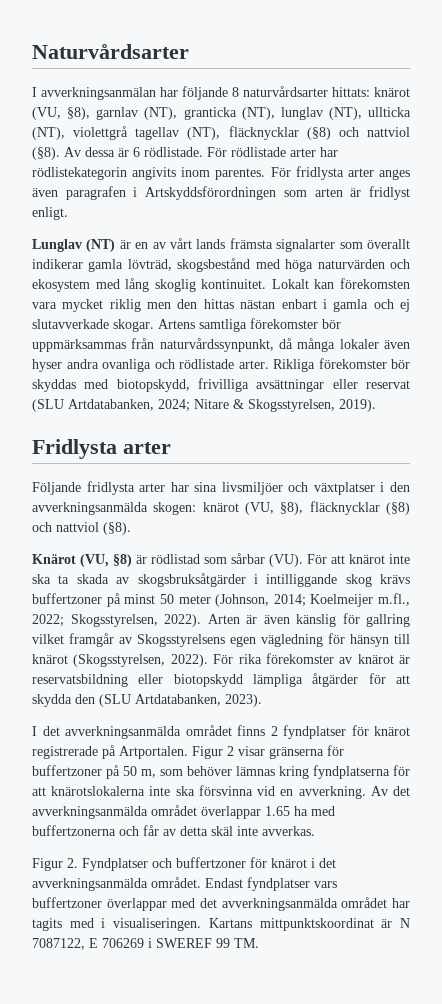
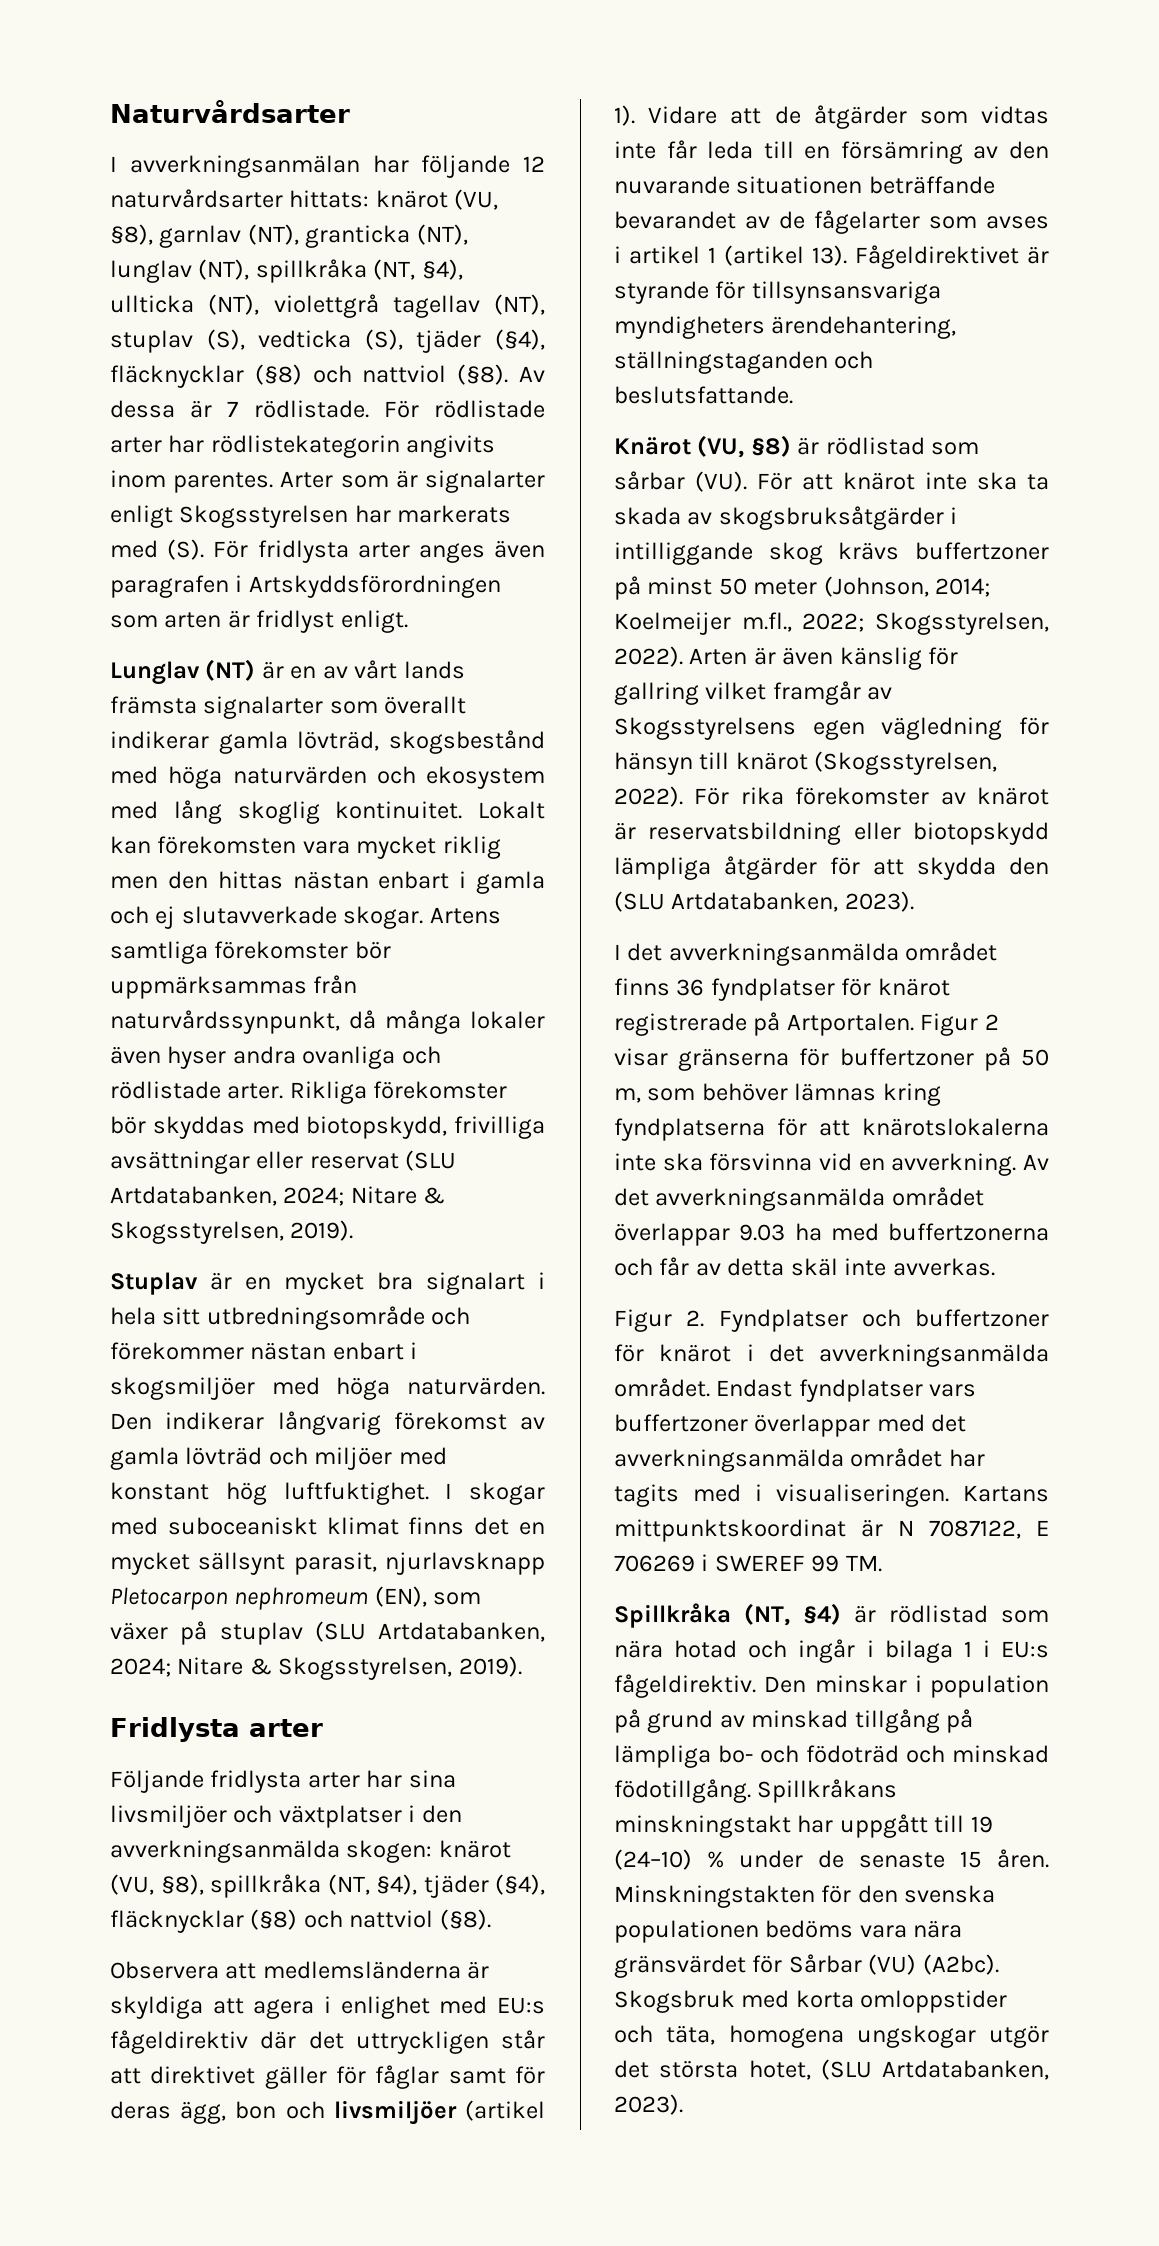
- I avverkningsanmälan har följande 8 naturvårdsarter hittats: knärot (VU, §8), garnlav (NT), granticka (NT), lunglav (NT), ullticka (NT), violettgrå tagellav (NT), fläcknycklar (§8) och nattviol (§8).
+ I avverkningsanmälan har följande 12 naturvårdsarter hittats: knärot (VU, §8), garnlav (NT), granticka (NT), lunglav (NT), spillkråka (NT, §4), ullticka (NT), violettgrå tagellav (NT), stuplav (S), vedticka (S), tjäder (§4), fläcknycklar (§8) och nattviol (§8).
- Av dessa är 6 rödlistade.
+ Av dessa är 7 rödlistade.
- För fridlysta arter anges även paragrafen i Artskyddsförordningen som arten är fridlyst enligt.
+ Arter som är signalarter enligt Skogsstyrelsen har markerats med (S). För fridlysta arter anges även paragrafen i Artskyddsförordningen som arten är fridlyst enligt.
+ Stuplav är en mycket bra signalart i hela sitt utbredningsområde och förekommer nästan enbart i skogsmiljöer med höga naturvärden. Den indikerar långvarig förekomst av gamla lövträd och miljöer med konstant hög luftfuktighet. I skogar med suboceaniskt klimat finns det en mycket sällsynt parasit, njurlavsknapp Pletocarpon nephromeum (EN), som växer på stuplav (SLU Artdatabanken, 2024; Nitare & Skogsstyrelsen, 2019).
- Följande fridlysta arter har sina livsmiljöer och växtplatser i den avverkningsanmälda skogen: knärot (VU, §8), fläcknycklar (§8) och nattviol (§8).
+ Följande fridlysta arter har sina livsmiljöer och växtplatser i den avverkningsanmälda skogen: knärot (VU, §8), spillkråka (NT, §4), tjäder (§4), fläcknycklar (§8) och nattviol (§8).
+ Observera att medlemsländerna är skyldiga att agera i enlighet med EU:s fågeldirektiv där det uttryckligen står att direktivet gäller för fåglar samt för deras ägg, bon och livsmiljöer (artikel 1). Vidare att de åtgärder som vidtas inte får leda till en försämring av den nuvarande situationen beträffande bevarandet av de fågelarter som avses i artikel 1 (artikel 13). Fågeldirektivet är styrande för tillsynsansvariga myndigheters ärendehantering, ställningstaganden och beslutsfattande.
- I det avverkningsanmälda området finns 2 fyndplatser för knärot registrerade på Artportalen.
+ I det avverkningsanmälda området finns 36 fyndplatser för knärot registrerade på Artportalen.
- Av det avverkningsanmälda området överlappar 1.65 ha med buffertzonerna och får av detta skäl inte avverkas.
+ Av det avverkningsanmälda området överlappar 9.03 ha med buffertzonerna och får av detta skäl inte avverkas.
+ Spillkråka (NT, §4) är rödlistad som nära hotad och ingår i bilaga 1 i EU:s fågeldirektiv. Den minskar i population på grund av minskad tillgång på lämpliga bo- och födoträd och minskad födotillgång. Spillkråkans minskningstakt har uppgått till 19 (24–10) % under de senaste 15 åren. Minskningstakten för den svenska populationen bedöms vara nära gränsvärdet för Sårbar (VU) (A2bc). Skogsbruk med korta omloppstider och täta, homogena ungskogar utgör det största hotet, (SLU Artdatabanken, 2023).

